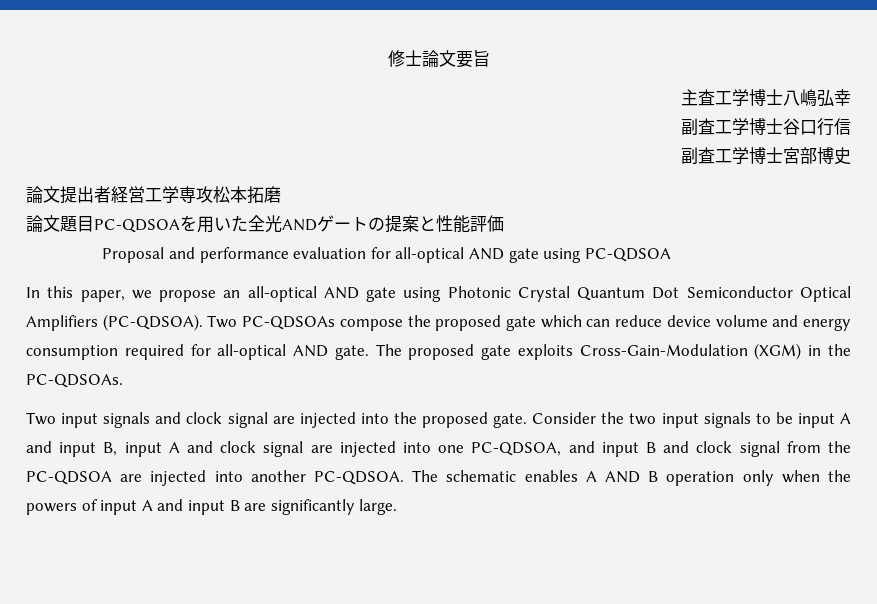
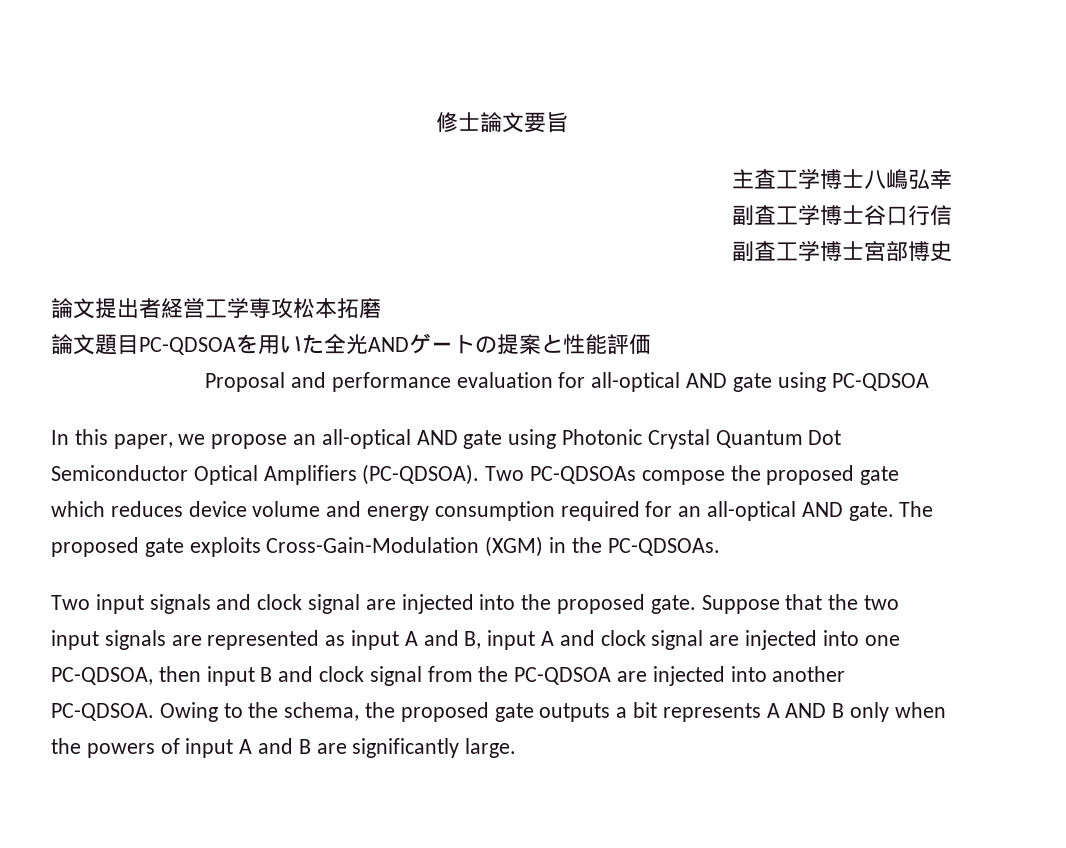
- Two PC-QDSOAs compose the proposed gate which can reduce device volume and energy consumption required for all-optical AND gate.
+ Two PC-QDSOAs compose the proposed gate which reduces device volume and energy consumption required for an all-optical AND gate.
- Consider the two input signals to be input A and input B, input A and clock signal are injected into one PC-QDSOA, and input B and clock signal from the PC-QDSOA are injected into another PC-QDSOA.
+ Suppose that the two input signals are represented as input A and B, input A and clock signal are injected into one PC-QDSOA, then input B and clock signal from the PC-QDSOA are injected into another PC-QDSOA.
- The schematic enables A AND B operation only when the powers of input A and input B are significantly large.
+ Owing to the schema, the proposed gate outputs a bit represents A AND B only when the powers of input A and B are significantly large.

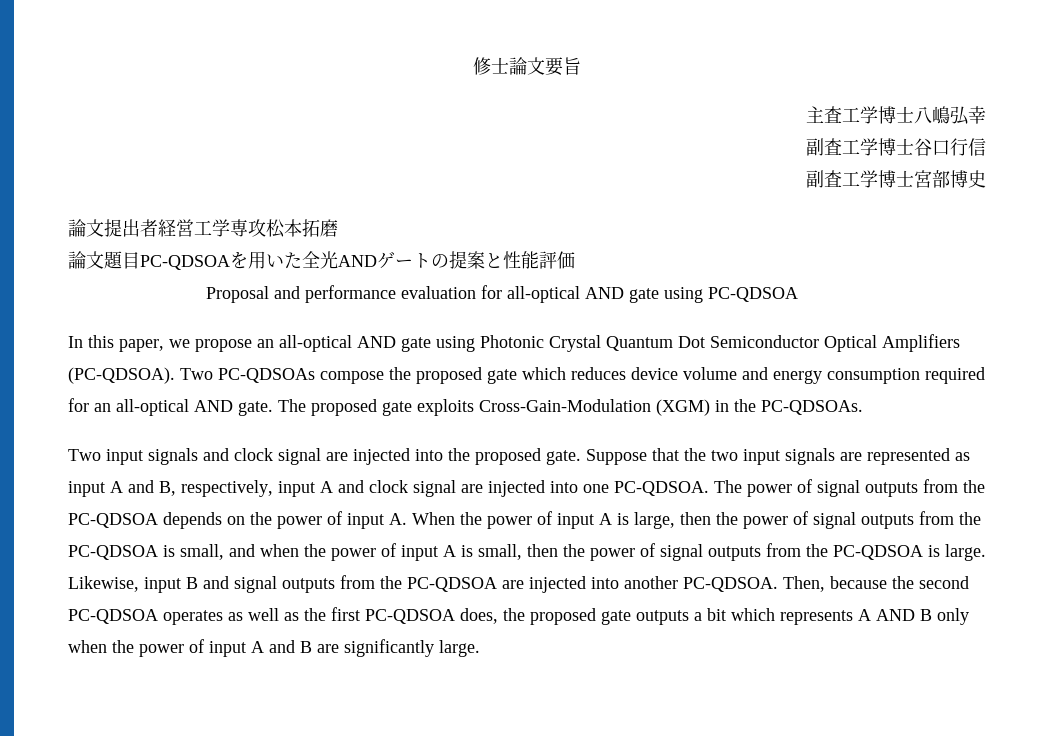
- Suppose that the two input signals are represented as input A and B, input A and clock signal are injected into one PC-QDSOA, then input B and clock signal from the PC-QDSOA are injected into another PC-QDSOA.
+ Suppose that the two input signals are represented as input A and B, respectively, input A and clock signal are injected into one PC-QDSOA. The power of signal outputs from the PC-QDSOA depends on the power of input A. When the power of input A is large, then the power of signal outputs from the PC-QDSOA is small, and when the power of input A is small, then the power of signal outputs from the PC-QDSOA is large. Likewise, input B and signal outputs from the PC-QDSOA are injected into another PC-QDSOA.
- Owing to the schema, the proposed gate outputs a bit represents A AND B only when the powers of input A and B are significantly large.
+ Then, because the second PC-QDSOA operates as well as the first PC-QDSOA does, the proposed gate outputs a bit which represents A AND B only when the power of input A and B are significantly large.

